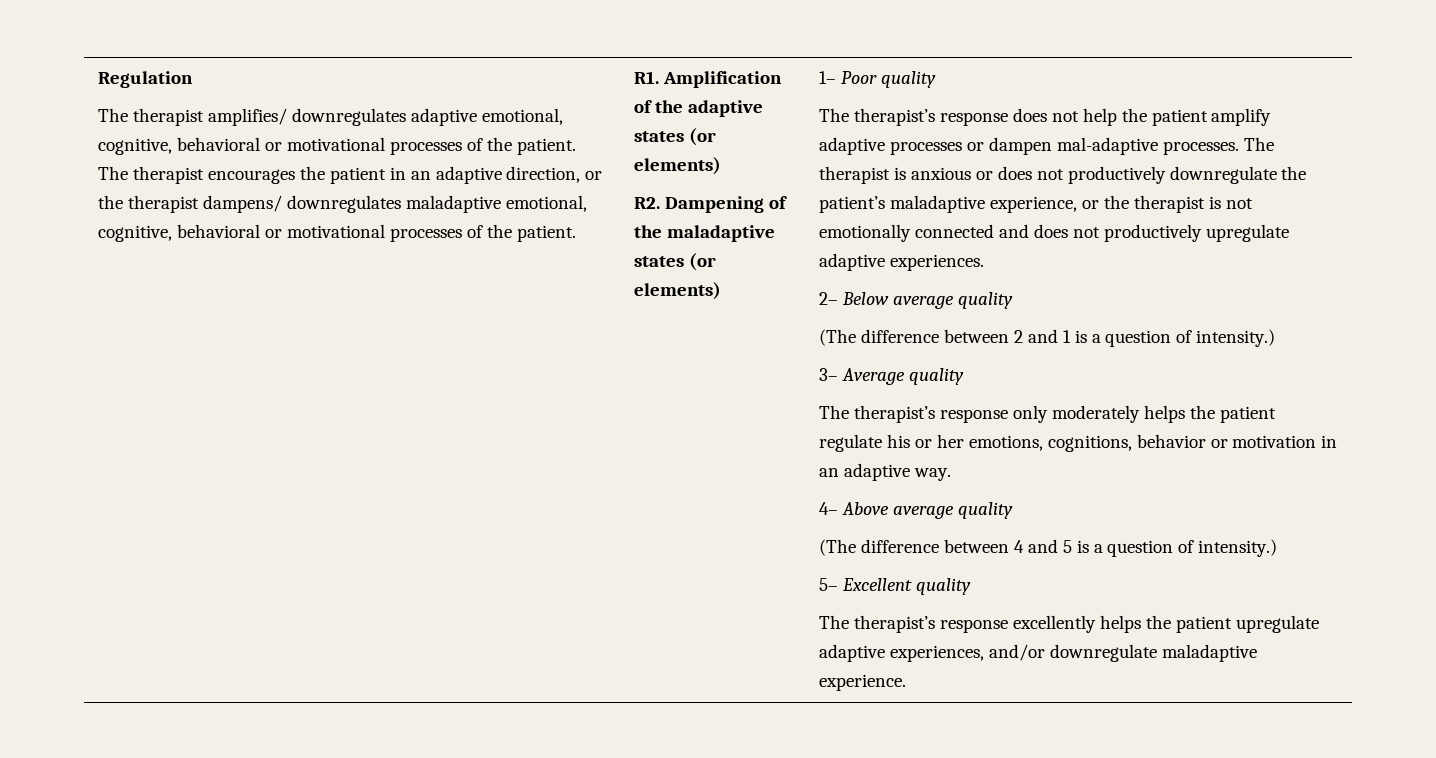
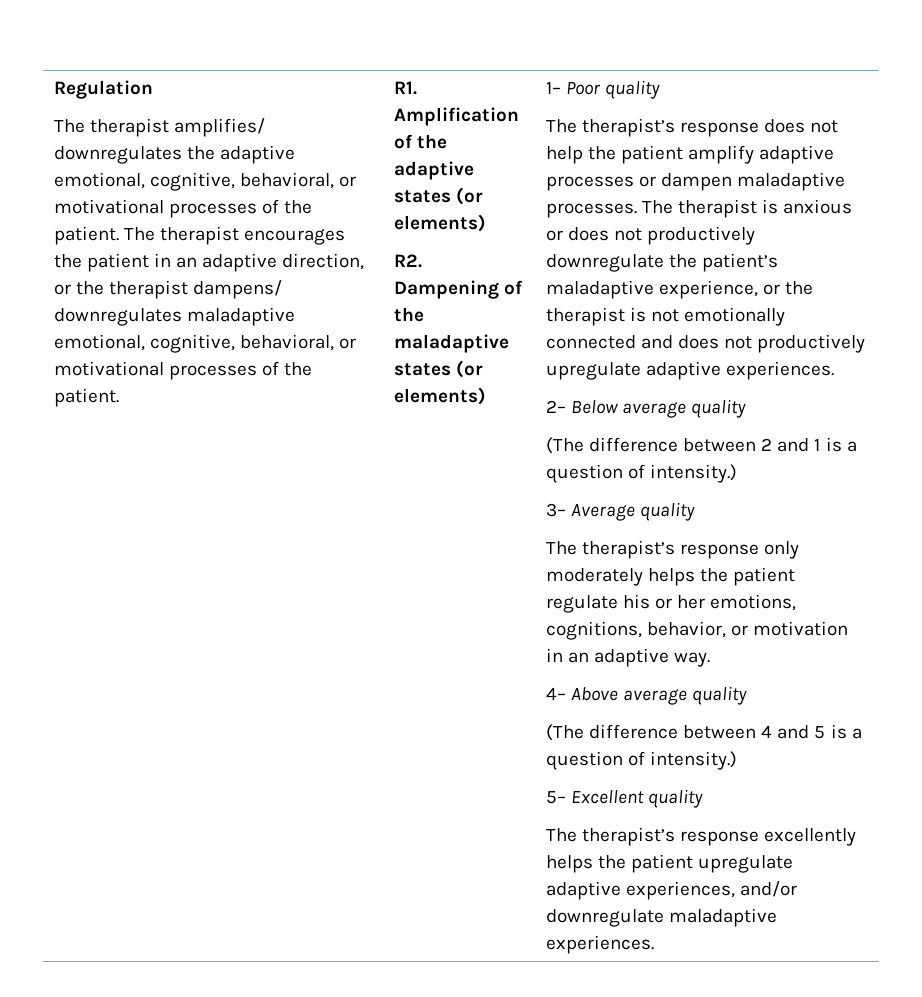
- The therapist amplifies/ downregulates adaptive emotional, cognitive, behavioral or motivational processes of the patient.
+ The therapist amplifies/ downregulates the adaptive emotional, cognitive, behavioral, or motivational processes of the patient.
- The therapist encourages the patient in an adaptive direction, or the therapist dampens/ downregulates maladaptive emotional, cognitive, behavioral or motivational processes of the patient.
+ The therapist encourages the patient in an adaptive direction, or the therapist dampens/ downregulates maladaptive emotional, cognitive, behavioral, or motivational processes of the patient.
- The therapist’s response does not help the patient amplify adaptive processes or dampen mal-adaptive processes.
+ The therapist’s response does not help the patient amplify adaptive processes or dampen maladaptive processes.
- The therapist’s response only moderately helps the patient regulate his or her emotions, cognitions, behavior or motivation in an adaptive way.
+ The therapist’s response only moderately helps the patient regulate his or her emotions, cognitions, behavior, or motivation in an adaptive way.
- The therapist’s response excellently helps the patient upregulate adaptive experiences, and/or downregulate maladaptive experience.
+ The therapist’s response excellently helps the patient upregulate adaptive experiences, and/or downregulate maladaptive experiences.

